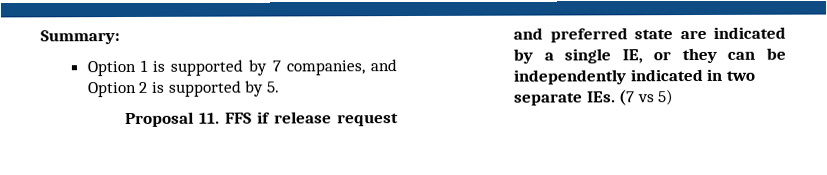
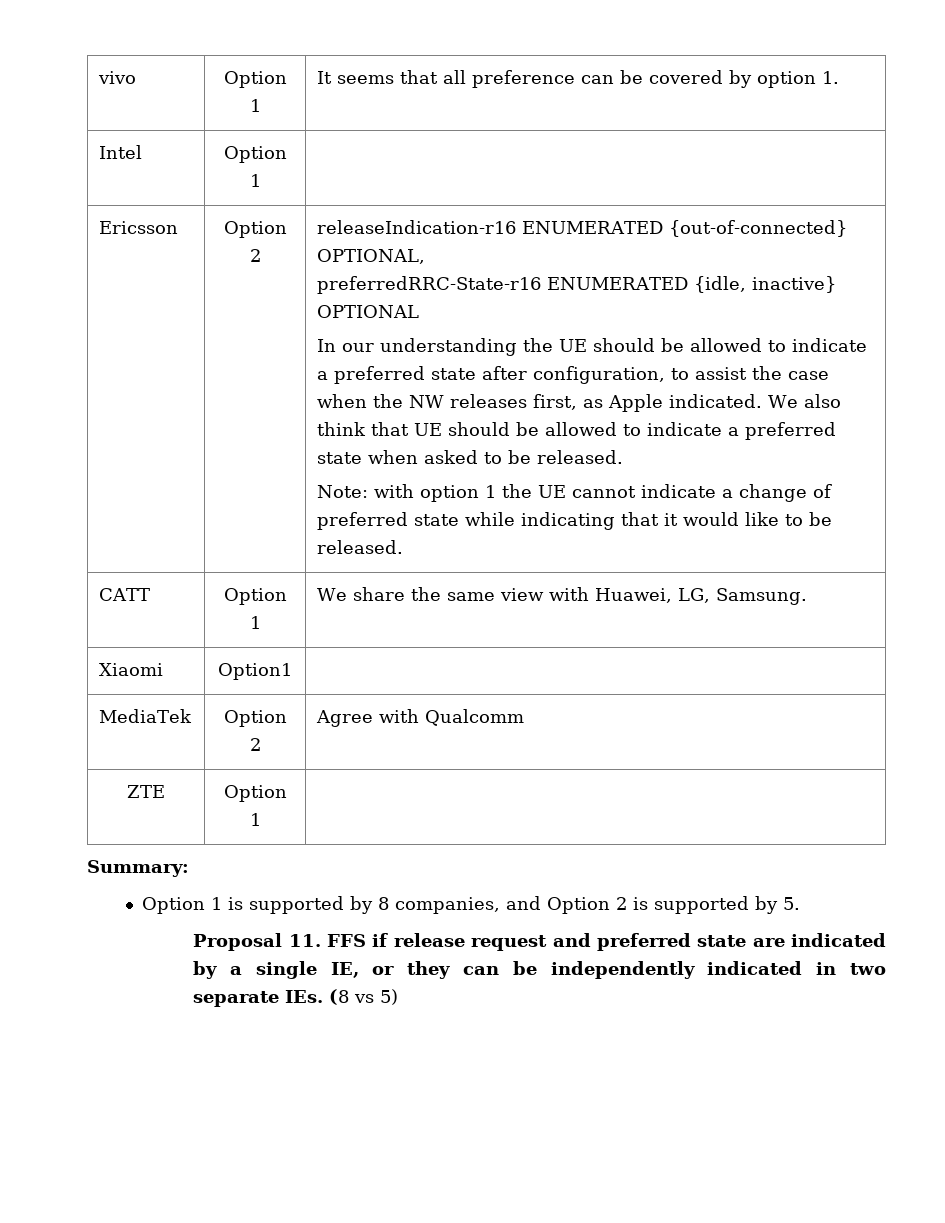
+ vivo | Option 1 | It seems that all preference can be covered by option 1.
+ Intel | Option 1 |
+ Ericsson | Option 2 | releaseIndication-r16 ENUMERATED {out-of-connected} OPTIONAL,
+ preferredRRC-State-r16 ENUMERATED {idle, inactive} OPTIONAL
+ In our understanding the UE should be allowed to indicate a preferred state after configuration, to assist the case when the NW releases first, as Apple indicated. We also think that UE should be allowed to indicate a preferred state when asked to be released.
+ Note: with option 1 the UE cannot indicate a change of preferred state while indicating that it would like to be released.
+ CATT | Option 1 | We share the same view with Huawei, LG, Samsung.
+ Xiaomi | Option1 |
+ MediaTek | Option 2 | Agree with Qualcomm
+ ZTE | Option 1 |
- Option 1 is supported by 7 companies, and Option 2 is supported by 5.
+ Option 1 is supported by 8 companies, and Option 2 is supported by 5.
- Proposal 11. FFS if release request and preferred state are indicated by a single IE, or they can be independently indicated in two separate IEs. (7 vs 5)
+ Proposal 11. FFS if release request and preferred state are indicated by a single IE, or they can be independently indicated in two separate IEs. (8 vs 5)

